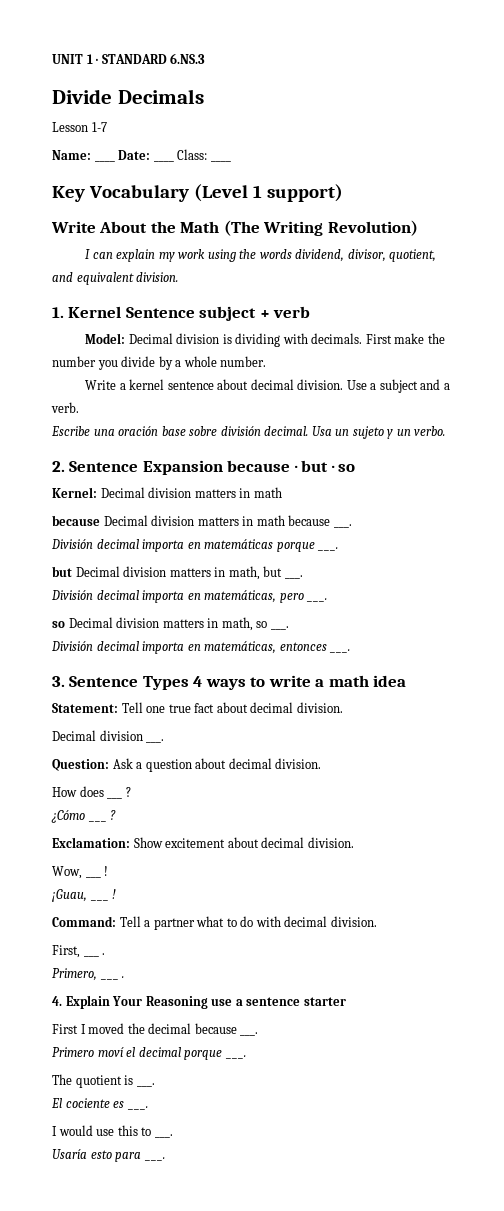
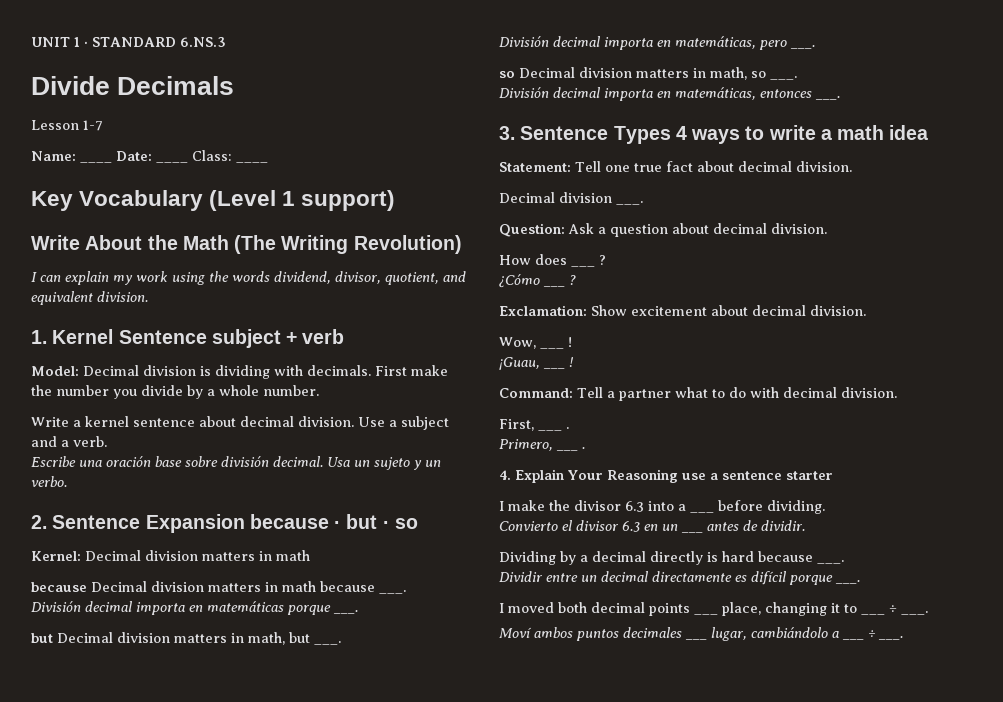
- First I moved the decimal because ___.
- Primero moví el decimal porque ___.
- The quotient is ___.
- El cociente es ___.
- I would use this to ___.
- Usaría esto para ___.
+ I make the divisor 6.3 into a ___ before dividing.
+ Convierto el divisor 6.3 en un ___ antes de dividir.
+ Dividing by a decimal directly is hard because ___.
+ Dividir entre un decimal directamente es difícil porque ___.
+ I moved both decimal points ___ place, changing it to ___ ÷ ___.
+ Moví ambos puntos decimales ___ lugar, cambiándolo a ___ ÷ ___.

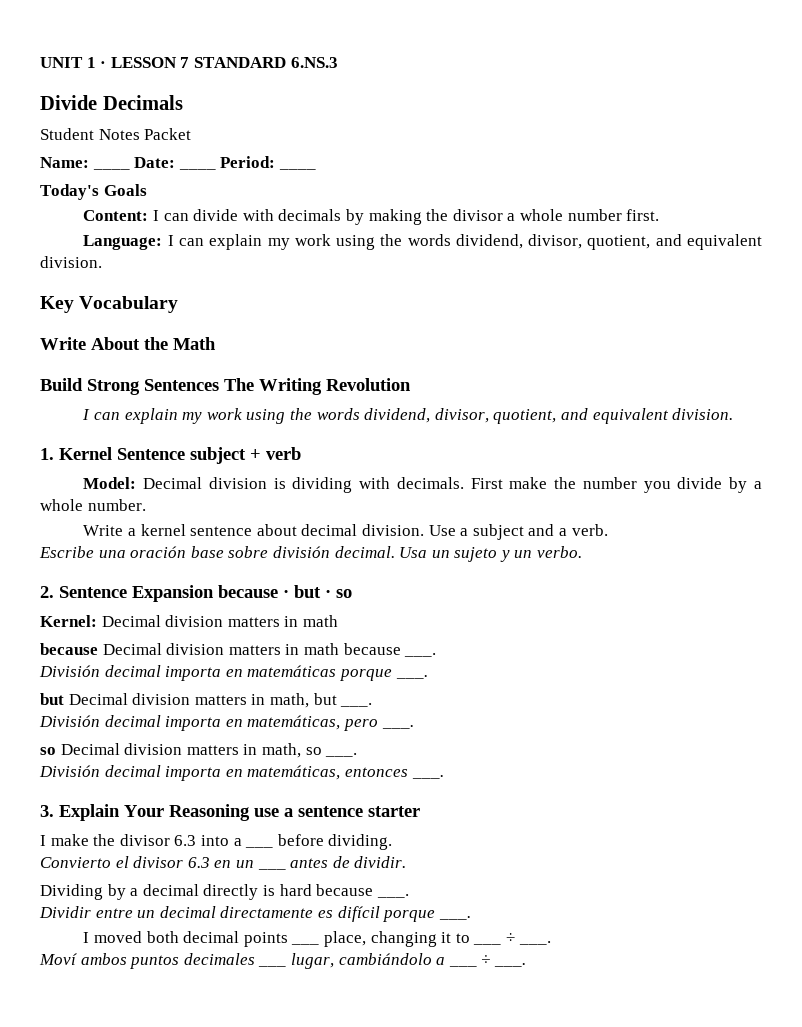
- UNIT 1 · STANDARD 6.NS.3
+ UNIT 1 · LESSON 7 STANDARD 6.NS.3
- Lesson 1-7
+ Student Notes Packet
- Name: ____ Date: ____ Class: ____
+ Name: ____ Date: ____ Period: ____
+ Today's Goals
+ Content: I can divide with decimals by making the divisor a whole number first.
+ Language: I can explain my work using the words dividend, divisor, quotient, and equivalent division.
- Key Vocabulary (Level 1 support)
+ Key Vocabulary
- Write About the Math (The Writing Revolution)
+ Write About the Math
+ Build Strong Sentences The Writing Revolution
- 3. Sentence Types 4 ways to write a math idea
- Statement: Tell one true fact about decimal division.
- Decimal division ___.
- Question: Ask a question about decimal division.
- How does ___ ?
- ¿Cómo ___ ?
- Exclamation: Show excitement about decimal division.
- Wow, ___ !
- ¡Guau, ___ !
- Command: Tell a partner what to do with decimal division.
- First, ___ .
- Primero, ___ .
- 4. Explain Your Reasoning use a sentence starter
+ 3. Explain Your Reasoning use a sentence starter

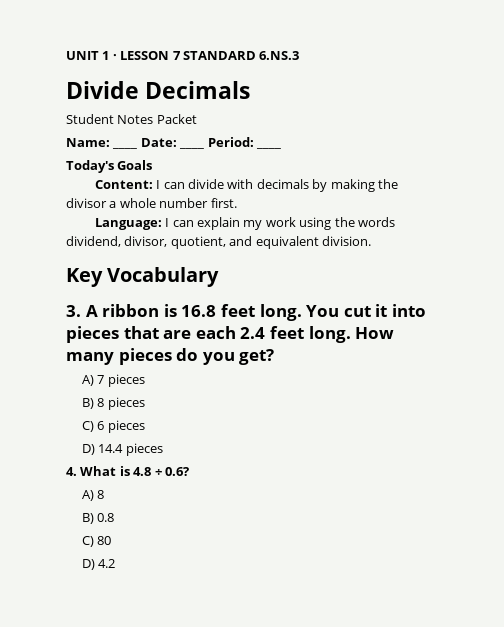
- Write About the Math
- Build Strong Sentences The Writing Revolution
- I can explain my work using the words dividend, divisor, quotient, and equivalent division.
- 1. Kernel Sentence subject + verb
- Model: Decimal division is dividing with decimals. First make the number you divide by a whole number.
- Write a kernel sentence about decimal division. Use a subject and a verb.
- Escribe una oración base sobre división decimal. Usa un sujeto y un verbo.
- 2. Sentence Expansion because · but · so
- Kernel: Decimal division matters in math
- because Decimal division matters in math because ___.
- División decimal importa en matemáticas porque ___.
- but Decimal division matters in math, but ___.
- División decimal importa en matemáticas, pero ___.
- so Decimal division matters in math, so ___.
- División decimal importa en matemáticas, entonces ___.
- 3. Explain Your Reasoning use a sentence starter
- I make the divisor 6.3 into a ___ before dividing.
- Convierto el divisor 6.3 en un ___ antes de dividir.
- Dividing by a decimal directly is hard because ___.
- Dividir entre un decimal directamente es difícil porque ___.
- I moved both decimal points ___ place, changing it to ___ ÷ ___.
- Moví ambos puntos decimales ___ lugar, cambiándolo a ___ ÷ ___.
+ 3. A ribbon is 16.8 feet long. You cut it into pieces that are each 2.4 feet long. How many pieces do you get?
+ A) 7 pieces
+ B) 8 pieces
+ C) 6 pieces
+ D) 14.4 pieces
+ 4. What is 4.8 ÷ 0.6?
+ A) 8
+ B) 0.8
+ C) 80
+ D) 4.2

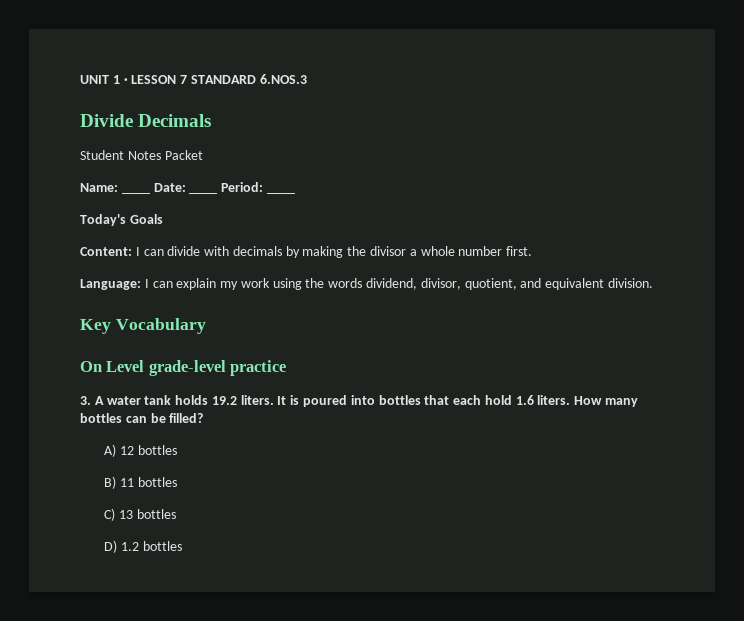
- UNIT 1 · LESSON 7 STANDARD 6.NS.3
+ UNIT 1 · LESSON 7 STANDARD 6.NOS.3
- 3. A ribbon is 16.8 feet long. You cut it into pieces that are each 2.4 feet long. How many pieces do you get?
- A) 7 pieces
- B) 8 pieces
- C) 6 pieces
- D) 14.4 pieces
- 4. What is 4.8 ÷ 0.6?
- A) 8
- B) 0.8
- C) 80
- D) 4.2
+ On Level grade-level practice
+ 3. A water tank holds 19.2 liters. It is poured into bottles that each hold 1.6 liters. How many bottles can be filled?
+ A) 12 bottles
+ B) 11 bottles
+ C) 13 bottles
+ D) 1.2 bottles

